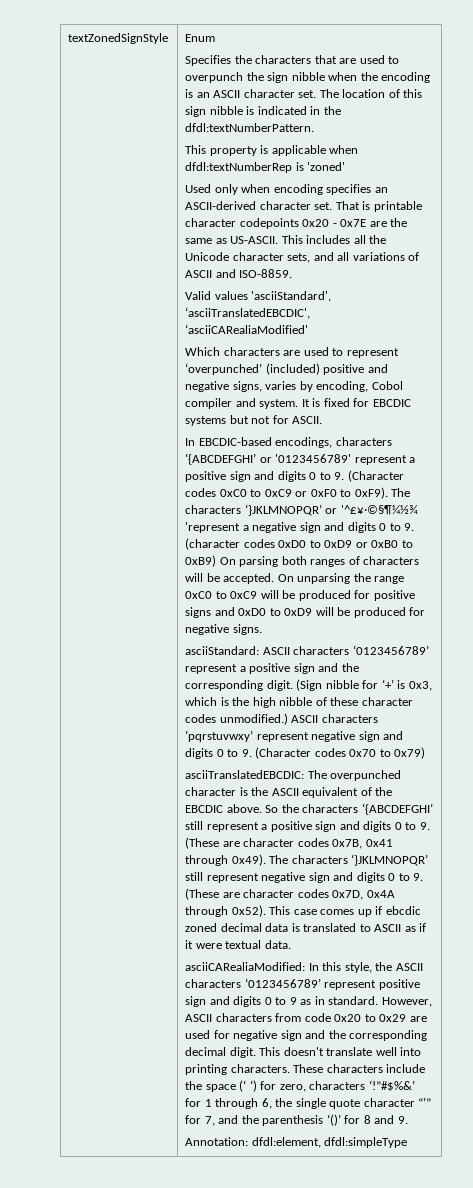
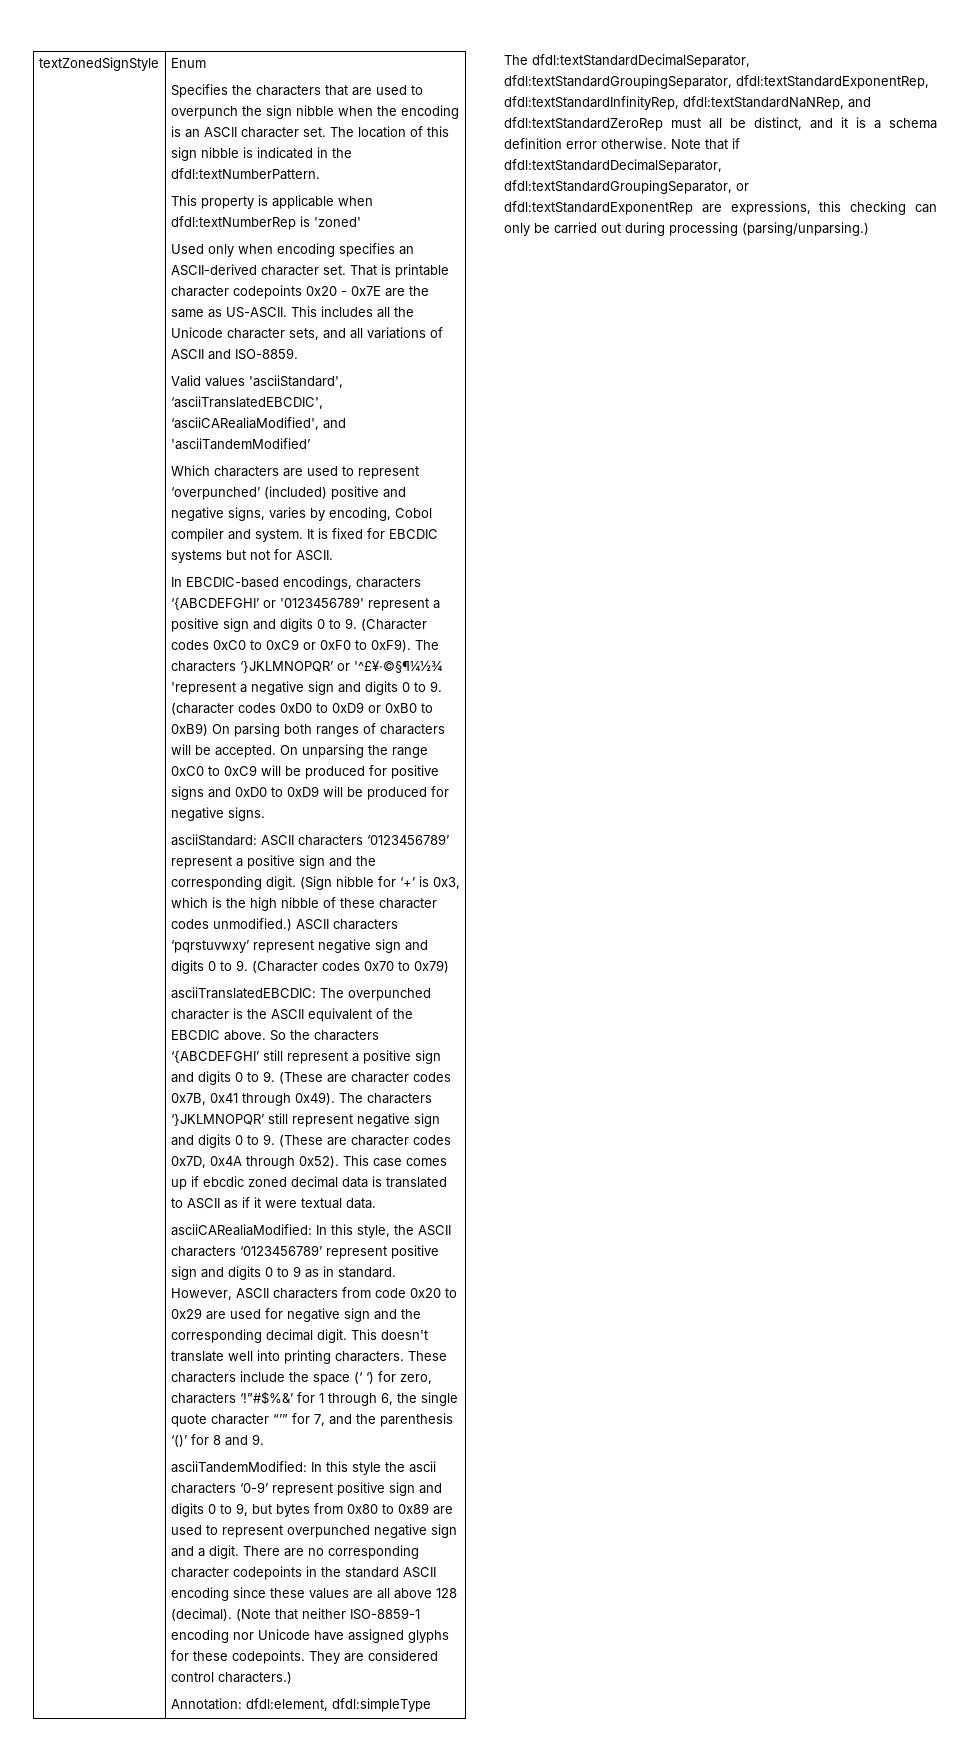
- Valid values 'asciiStandard', ‘asciiTranslatedEBCDIC', ‘asciiCARealiaModified'
+ Valid values 'asciiStandard', ‘asciiTranslatedEBCDIC', ‘asciiCARealiaModified', and 'asciiTandemModified’
+ asciiTandemModified: In this style the ascii characters ‘0-9’ represent positive sign and digits 0 to 9, but bytes from 0x80 to 0x89 are used to represent overpunched negative sign and a digit. There are no corresponding character codepoints in the standard ASCII encoding since these values are all above 128 (decimal). (Note that neither ISO-8859-1 encoding nor Unicode have assigned glyphs for these codepoints. They are considered control characters.)
  Annotation: dfdl:element, dfdl:simpleType
+ The dfdl:textStandardDecimalSeparator, dfdl:textStandardGroupingSeparator, dfdl:textStandardExponentRep, dfdl:textStandardInfinityRep, dfdl:textStandardNaNRep, and dfdl:textStandardZeroRep must all be distinct, and it is a schema definition error otherwise. Note that if dfdl:textStandardDecimalSeparator, dfdl:textStandardGroupingSeparator, or dfdl:textStandardExponentRep are expressions, this checking can only be carried out during processing (parsing/unparsing.)

